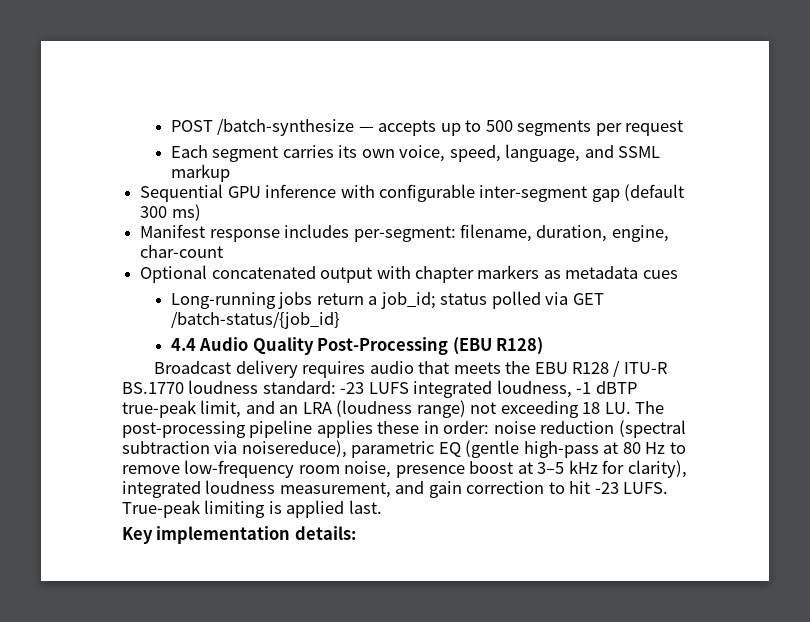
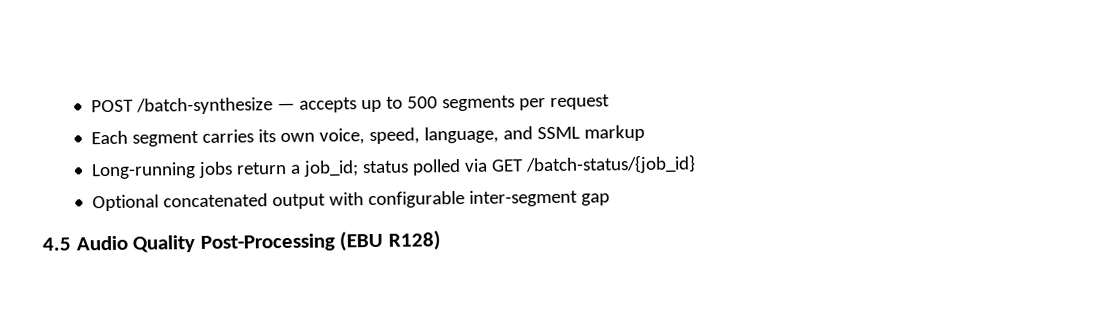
- Sequential GPU inference with configurable inter-segment gap (default 300 ms)
- Manifest response includes per-segment: filename, duration, engine, char-count
- Optional concatenated output with chapter markers as metadata cues
- 4.4 Audio Quality Post-Processing (EBU R128)
+ Optional concatenated output with configurable inter-segment gap
+ 4.5 Audio Quality Post-Processing (EBU R128)
- Broadcast delivery requires audio that meets the EBU R128 / ITU-R BS.1770 loudness standard: -23 LUFS integrated loudness, -1 dBTP true-peak limit, and an LRA (loudness range) not exceeding 18 LU. The post-processing pipeline applies these in order: noise reduction (spectral subtraction via noisereduce), parametric EQ (gentle high-pass at 80 Hz to remove low-frequency room noise, presence boost at 3–5 kHz for clarity), integrated loudness measurement, and gain correction to hit -23 LUFS. True-peak limiting is applied last.
- Key implementation details:

